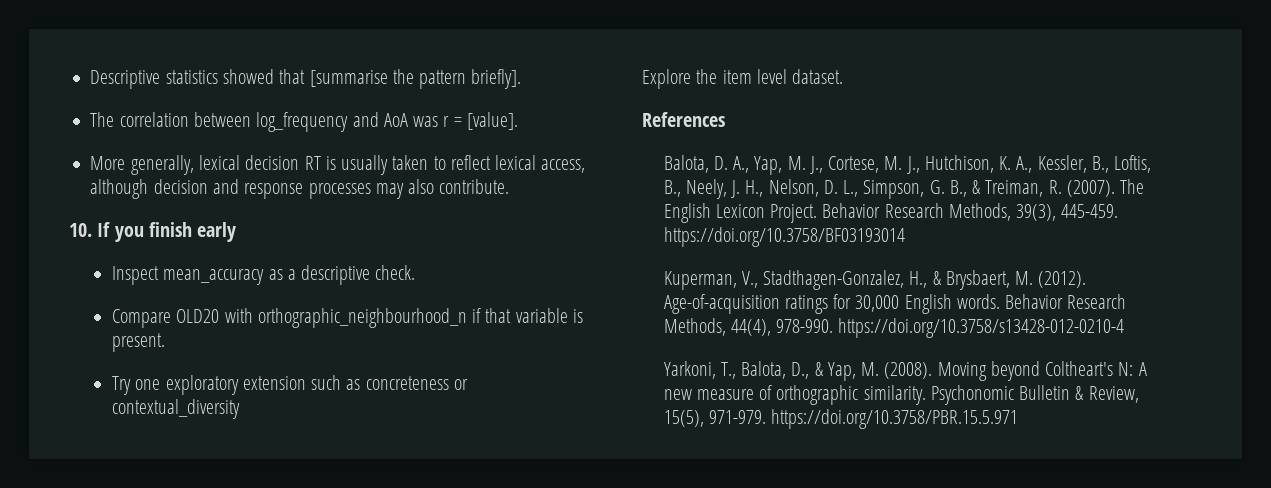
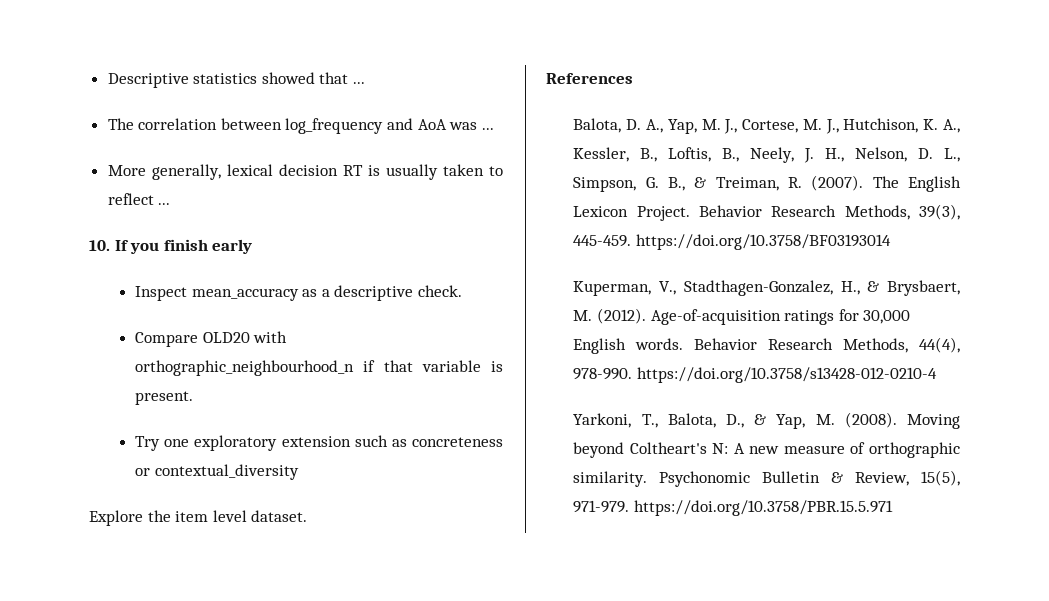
- Descriptive statistics showed that [summarise the pattern briefly].
+ Descriptive statistics showed that ...
- The correlation between log_frequency and AoA was r = [value].
+ The correlation between log_frequency and AoA was ...
- More generally, lexical decision RT is usually taken to reflect lexical access, although decision and response processes may also contribute.
+ More generally, lexical decision RT is usually taken to reflect ...

